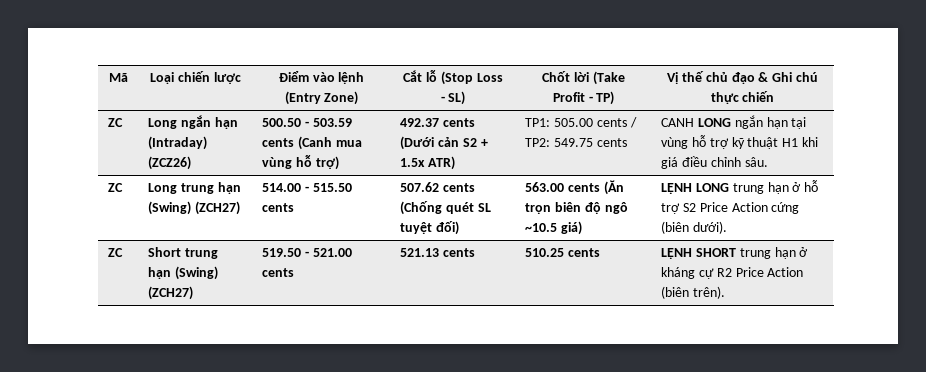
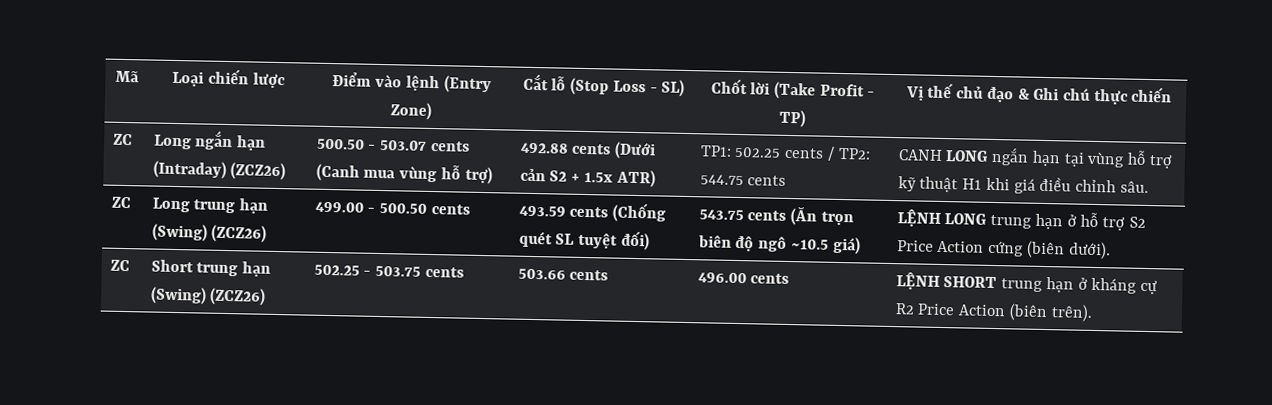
- 500.50 - 503.59 cents (Canh mua vùng hỗ trợ)
+ 500.50 - 503.07 cents (Canh mua vùng hỗ trợ)
- 492.37 cents (Dưới cản S2 + 1.5x ATR)
+ 492.88 cents (Dưới cản S2 + 1.5x ATR)
- TP1: 505.00 cents / TP2: 549.75 cents
+ TP1: 502.25 cents / TP2: 544.75 cents
- ZC | Long trung hạn (Swing) (ZCH27) | 514.00 - 515.50 cents | 507.62 cents (Chống quét SL tuyệt đối) | 563.00 cents (Ăn trọn biên độ ngô ~10.5 giá) | LỆNH LONG trung hạn ở hỗ trợ S2 Price Action cứng (biên dưới).
+ ZC | Long trung hạn (Swing) (ZCZ26) | 499.00 - 500.50 cents | 493.59 cents (Chống quét SL tuyệt đối) | 543.75 cents (Ăn trọn biên độ ngô ~10.5 giá) | LỆNH LONG trung hạn ở hỗ trợ S2 Price Action cứng (biên dưới).
- ZC | Short trung hạn (Swing) (ZCH27) | 519.50 - 521.00 cents | 521.13 cents | 510.25 cents | LỆNH SHORT trung hạn ở kháng cự R2 Price Action (biên trên).
+ ZC | Short trung hạn (Swing) (ZCZ26) | 502.25 - 503.75 cents | 503.66 cents | 496.00 cents | LỆNH SHORT trung hạn ở kháng cự R2 Price Action (biên trên).

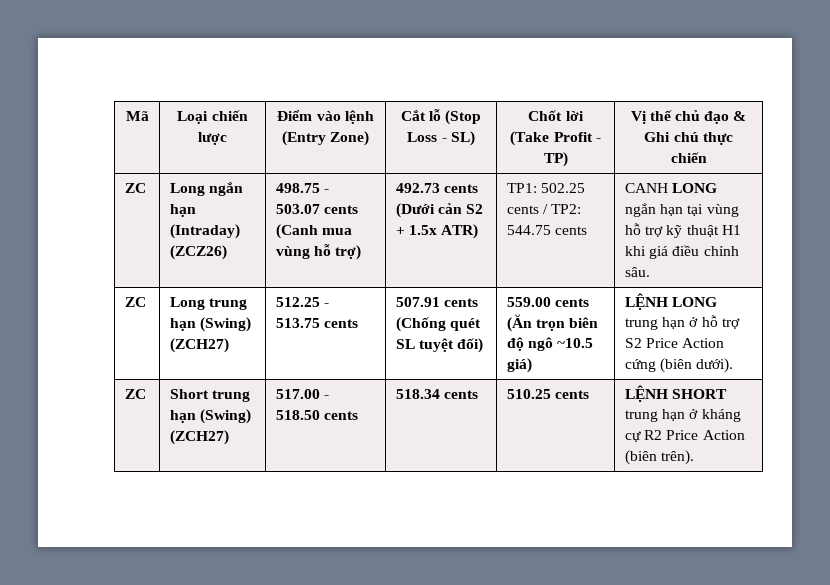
- 500.50 - 503.07 cents (Canh mua vùng hỗ trợ)
+ 498.75 - 503.07 cents (Canh mua vùng hỗ trợ)
- 492.88 cents (Dưới cản S2 + 1.5x ATR)
+ 492.73 cents (Dưới cản S2 + 1.5x ATR)
- ZC | Long trung hạn (Swing) (ZCZ26) | 499.00 - 500.50 cents | 493.59 cents (Chống quét SL tuyệt đối) | 543.75 cents (Ăn trọn biên độ ngô ~10.5 giá) | LỆNH LONG trung hạn ở hỗ trợ S2 Price Action cứng (biên dưới).
+ ZC | Long trung hạn (Swing) (ZCH27) | 512.25 - 513.75 cents | 507.91 cents (Chống quét SL tuyệt đối) | 559.00 cents (Ăn trọn biên độ ngô ~10.5 giá) | LỆNH LONG trung hạn ở hỗ trợ S2 Price Action cứng (biên dưới).
- ZC | Short trung hạn (Swing) (ZCZ26) | 502.25 - 503.75 cents | 503.66 cents | 496.00 cents | LỆNH SHORT trung hạn ở kháng cự R2 Price Action (biên trên).
+ ZC | Short trung hạn (Swing) (ZCH27) | 517.00 - 518.50 cents | 518.34 cents | 510.25 cents | LỆNH SHORT trung hạn ở kháng cự R2 Price Action (biên trên).

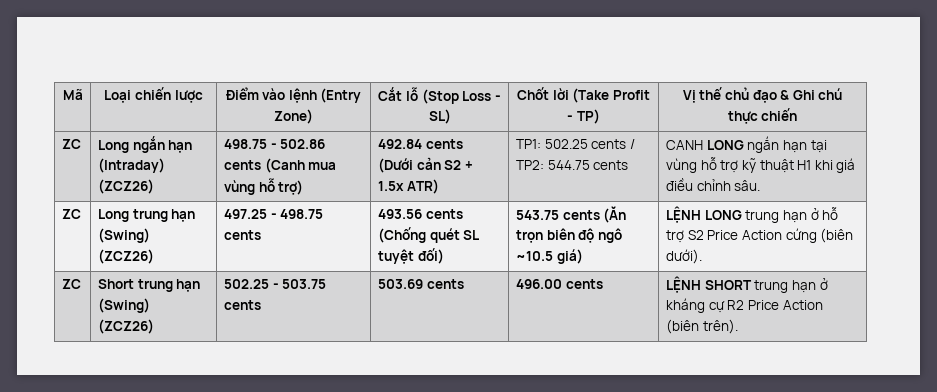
- 498.75 - 503.07 cents (Canh mua vùng hỗ trợ)
+ 498.75 - 502.86 cents (Canh mua vùng hỗ trợ)
- 492.73 cents (Dưới cản S2 + 1.5x ATR)
+ 492.84 cents (Dưới cản S2 + 1.5x ATR)
- ZC | Long trung hạn (Swing) (ZCH27) | 512.25 - 513.75 cents | 507.91 cents (Chống quét SL tuyệt đối) | 559.00 cents (Ăn trọn biên độ ngô ~10.5 giá) | LỆNH LONG trung hạn ở hỗ trợ S2 Price Action cứng (biên dưới).
+ ZC | Long trung hạn (Swing) (ZCZ26) | 497.25 - 498.75 cents | 493.56 cents (Chống quét SL tuyệt đối) | 543.75 cents (Ăn trọn biên độ ngô ~10.5 giá) | LỆNH LONG trung hạn ở hỗ trợ S2 Price Action cứng (biên dưới).
- ZC | Short trung hạn (Swing) (ZCH27) | 517.00 - 518.50 cents | 518.34 cents | 510.25 cents | LỆNH SHORT trung hạn ở kháng cự R2 Price Action (biên trên).
+ ZC | Short trung hạn (Swing) (ZCZ26) | 502.25 - 503.75 cents | 503.69 cents | 496.00 cents | LỆNH SHORT trung hạn ở kháng cự R2 Price Action (biên trên).

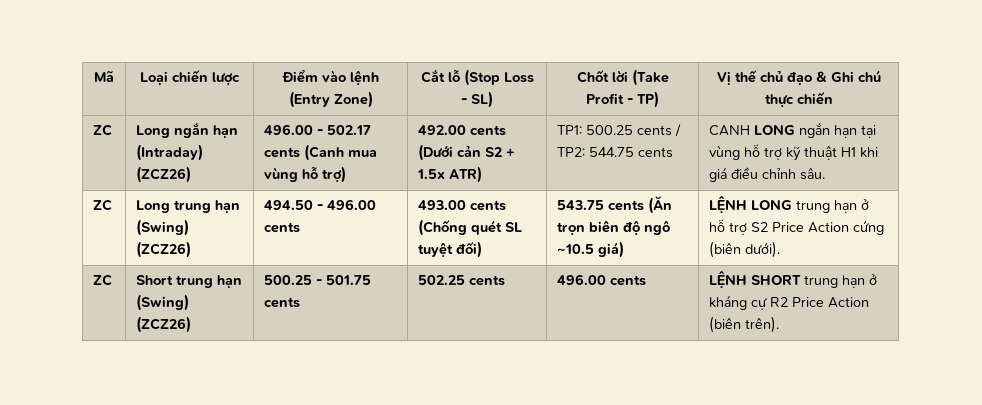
- 498.75 - 502.86 cents (Canh mua vùng hỗ trợ)
+ 496.00 - 502.17 cents (Canh mua vùng hỗ trợ)
- 492.84 cents (Dưới cản S2 + 1.5x ATR)
+ 492.00 cents (Dưới cản S2 + 1.5x ATR)
- TP1: 502.25 cents / TP2: 544.75 cents
+ TP1: 500.25 cents / TP2: 544.75 cents
- ZC | Long trung hạn (Swing) (ZCZ26) | 497.25 - 498.75 cents | 493.56 cents (Chống quét SL tuyệt đối) | 543.75 cents (Ăn trọn biên độ ngô ~10.5 giá) | LỆNH LONG trung hạn ở hỗ trợ S2 Price Action cứng (biên dưới).
+ ZC | Long trung hạn (Swing) (ZCZ26) | 494.50 - 496.00 cents | 493.00 cents (Chống quét SL tuyệt đối) | 543.75 cents (Ăn trọn biên độ ngô ~10.5 giá) | LỆNH LONG trung hạn ở hỗ trợ S2 Price Action cứng (biên dưới).
- ZC | Short trung hạn (Swing) (ZCZ26) | 502.25 - 503.75 cents | 503.69 cents | 496.00 cents | LỆNH SHORT trung hạn ở kháng cự R2 Price Action (biên trên).
+ ZC | Short trung hạn (Swing) (ZCZ26) | 500.25 - 501.75 cents | 502.25 cents | 496.00 cents | LỆNH SHORT trung hạn ở kháng cự R2 Price Action (biên trên).

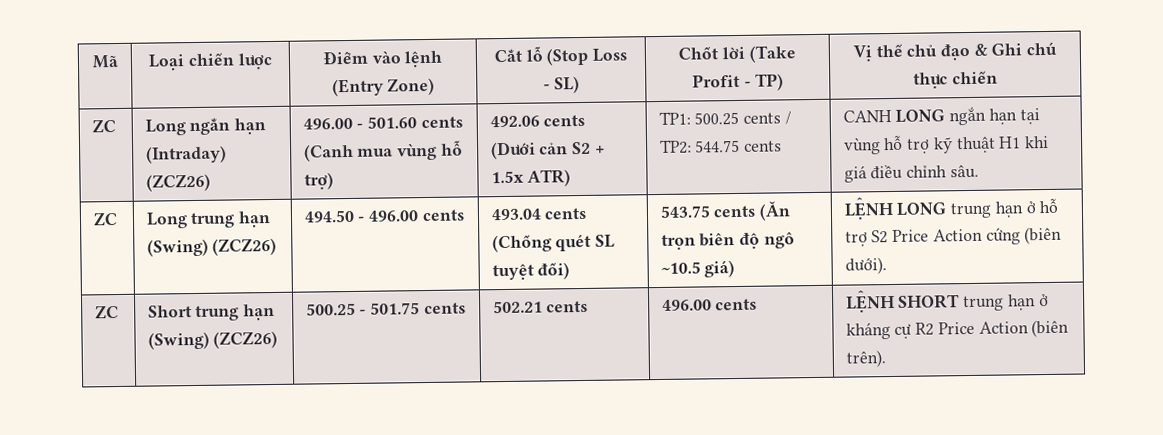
- 496.00 - 502.17 cents (Canh mua vùng hỗ trợ)
+ 496.00 - 501.60 cents (Canh mua vùng hỗ trợ)
- 492.00 cents (Dưới cản S2 + 1.5x ATR)
+ 492.06 cents (Dưới cản S2 + 1.5x ATR)
- ZC | Long trung hạn (Swing) (ZCZ26) | 494.50 - 496.00 cents | 493.00 cents (Chống quét SL tuyệt đối) | 543.75 cents (Ăn trọn biên độ ngô ~10.5 giá) | LỆNH LONG trung hạn ở hỗ trợ S2 Price Action cứng (biên dưới).
+ ZC | Long trung hạn (Swing) (ZCZ26) | 494.50 - 496.00 cents | 493.04 cents (Chống quét SL tuyệt đối) | 543.75 cents (Ăn trọn biên độ ngô ~10.5 giá) | LỆNH LONG trung hạn ở hỗ trợ S2 Price Action cứng (biên dưới).
- ZC | Short trung hạn (Swing) (ZCZ26) | 500.25 - 501.75 cents | 502.25 cents | 496.00 cents | LỆNH SHORT trung hạn ở kháng cự R2 Price Action (biên trên).
+ ZC | Short trung hạn (Swing) (ZCZ26) | 500.25 - 501.75 cents | 502.21 cents | 496.00 cents | LỆNH SHORT trung hạn ở kháng cự R2 Price Action (biên trên).

